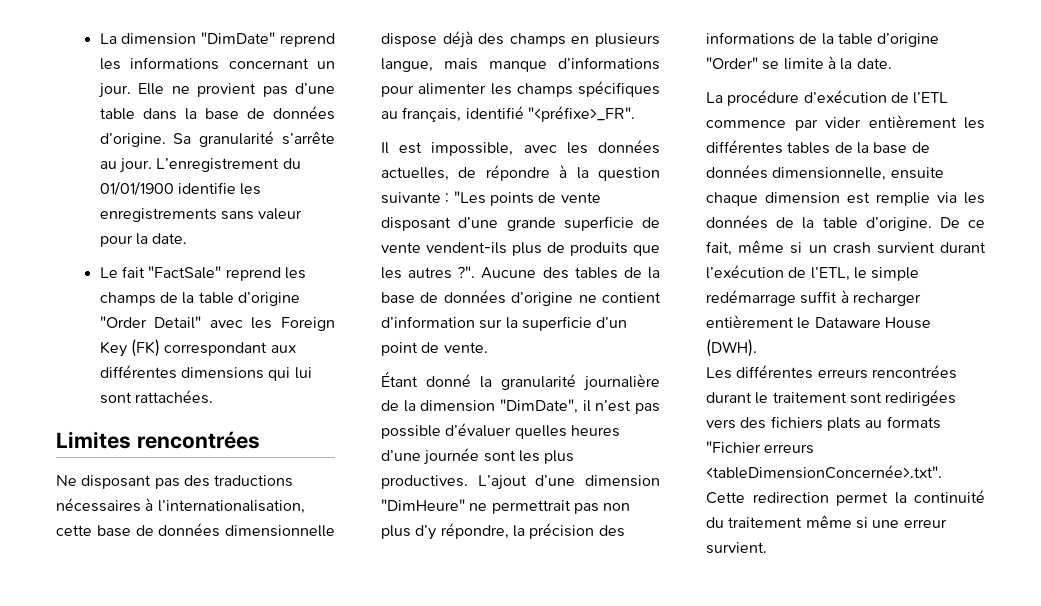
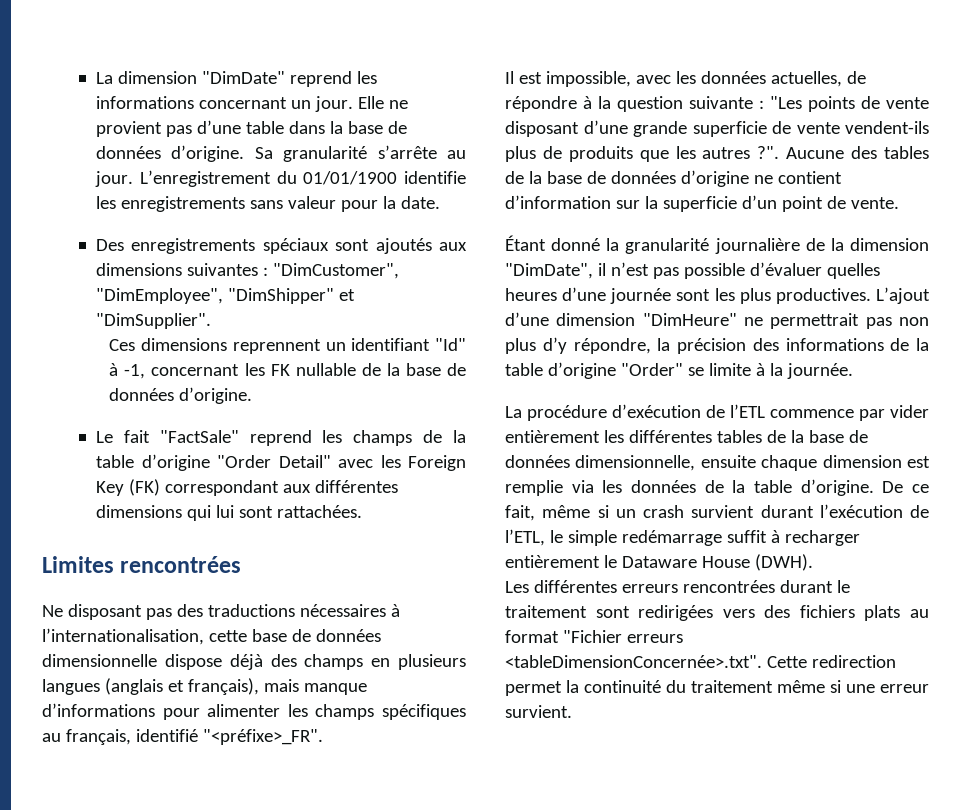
+ Des enregistrements spéciaux sont ajoutés aux dimensions suivantes : "DimCustomer", "DimEmployee", "DimShipper" et "DimSupplier".
+ Ces dimensions reprennent un identifiant "Id" à -1, concernant les FK nullable de la base de données d’origine.
- Ne disposant pas des traductions nécessaires à l’internationalisation, cette base de données dimensionnelle dispose déjà des champs en plusieurs langue, mais manque d’informations pour alimenter les champs spécifiques au français, identifié "<préfixe>_FR".
+ Ne disposant pas des traductions nécessaires à l’internationalisation, cette base de données dimensionnelle dispose déjà des champs en plusieurs langues (anglais et français), mais manque d’informations pour alimenter les champs spécifiques au français, identifié "<préfixe>_FR".
- L’ajout d’une dimension "DimHeure" ne permettrait pas non plus d’y répondre, la précision des informations de la table d’origine "Order" se limite à la date.
+ L’ajout d’une dimension "DimHeure" ne permettrait pas non plus d’y répondre, la précision des informations de la table d’origine "Order" se limite à la journée.
- Les différentes erreurs rencontrées durant le traitement sont redirigées vers des fichiers plats au formats "Fichier erreurs <tableDimensionConcernée>.txt". Cette redirection permet la continuité du traitement même si une erreur survient.
+ Les différentes erreurs rencontrées durant le traitement sont redirigées vers des fichiers plats au format "Fichier erreurs <tableDimensionConcernée>.txt". Cette redirection permet la continuité du traitement même si une erreur survient.

